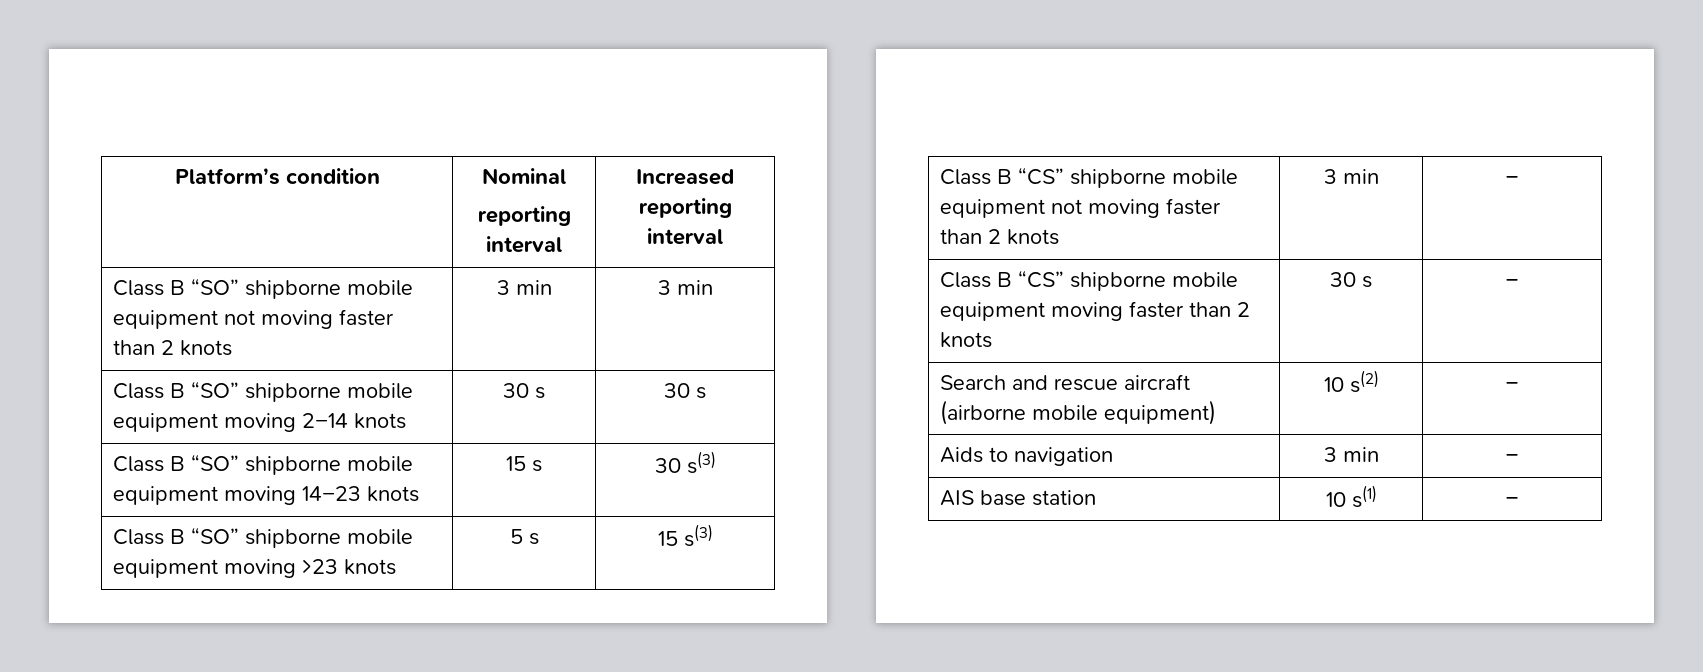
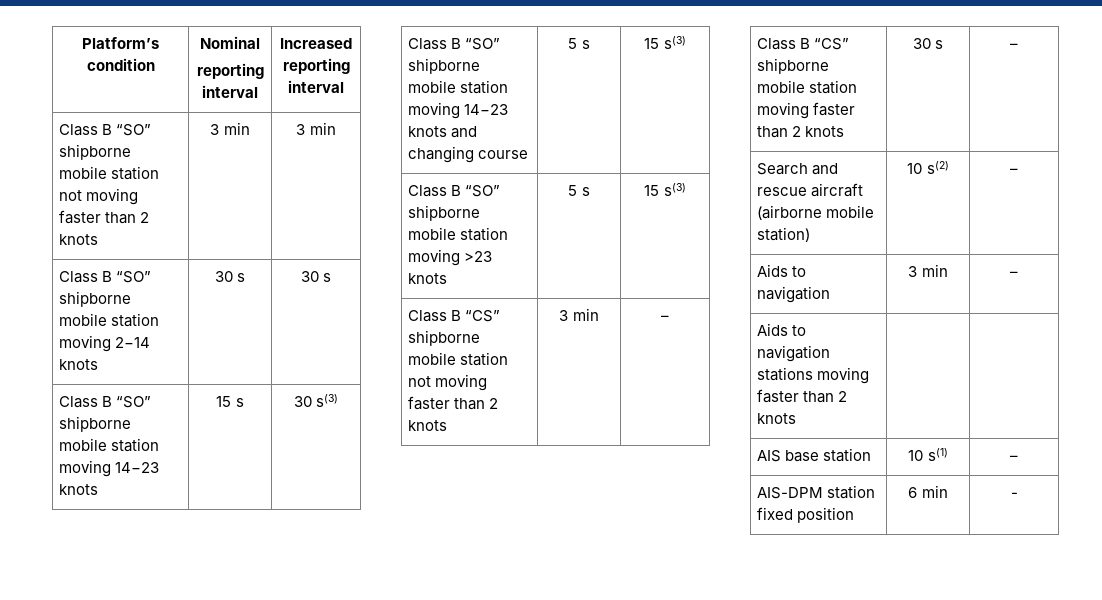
- Class B “SO” shipborne mobile equipment not moving faster than 2 knots | 3 min | 3 min
+ Class B “SO” shipborne mobile station not moving faster than 2 knots | 3 min | 3 min
- Class B “SO” shipborne mobile equipment moving 2−14 knots | 30 s | 30 s
+ Class B “SO” shipborne mobile station moving 2−14 knots | 30 s | 30 s
- Class B “SO” shipborne mobile equipment moving 14−23 knots | 15 s | 30 s(3)
+ Class B “SO” shipborne mobile station moving 14−23 knots | 15 s | 30 s(3)
- Class B “SO” shipborne mobile equipment moving >23 knots | 5 s | 15 s(3)
+ Class B “SO” shipborne mobile station moving 14−23 knots and changing course | 5 s | 15 s(3)
+ Class B “SO” shipborne mobile station moving >23 knots | 5 s | 15 s(3)
- Class B “CS” shipborne mobile equipment not moving faster than 2 knots | 3 min | –
+ Class B “CS” shipborne mobile station not moving faster than 2 knots | 3 min | –
- Class B “CS” shipborne mobile equipment moving faster than 2 knots | 30 s | –
+ Class B “CS” shipborne mobile station moving faster than 2 knots | 30 s | –
- Search and rescue aircraft (airborne mobile equipment) | 10 s(2) | –
+ Search and rescue aircraft (airborne mobile station) | 10 s(2) | –
+ Aids to navigation stations moving faster than 2 knots | |
+ AIS-DPM station fixed position | 6 min | -

